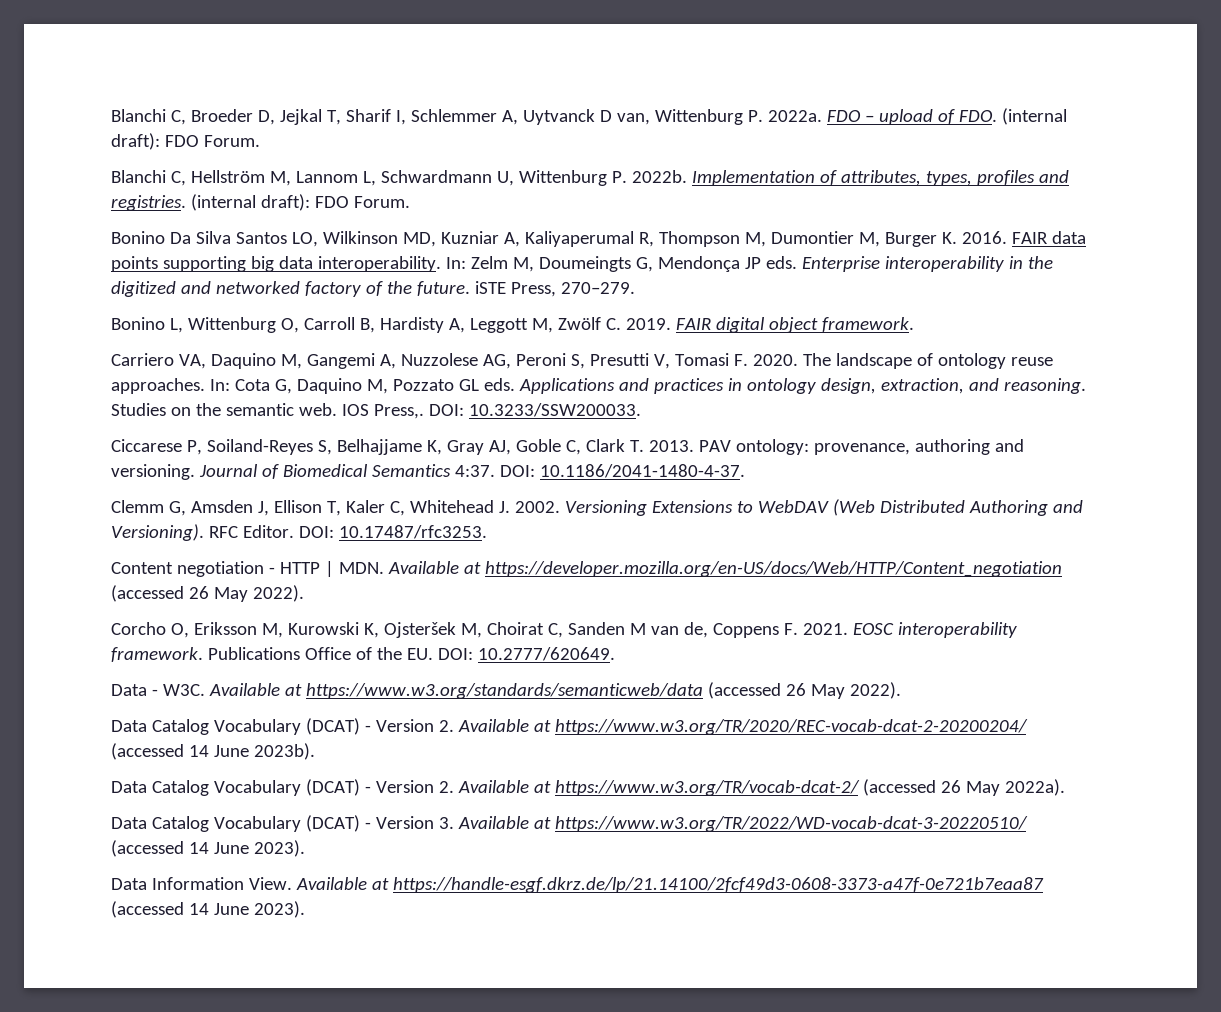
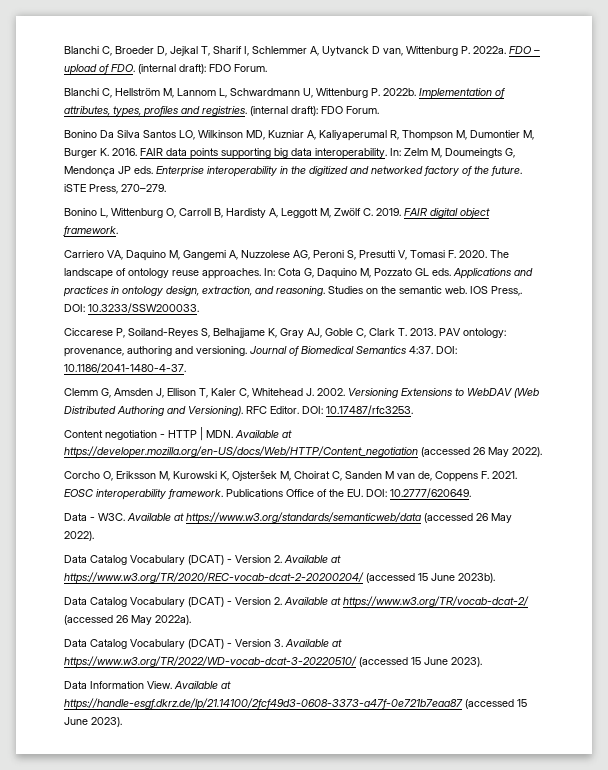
- Data Catalog Vocabulary (DCAT) - Version 2. Available at https://www.w3.org/TR/2020/REC-vocab-dcat-2-20200204/ (accessed 14 June 2023b).
+ Data Catalog Vocabulary (DCAT) - Version 2. Available at https://www.w3.org/TR/2020/REC-vocab-dcat-2-20200204/ (accessed 15 June 2023b).
- Data Catalog Vocabulary (DCAT) - Version 3. Available at https://www.w3.org/TR/2022/WD-vocab-dcat-3-20220510/ (accessed 14 June 2023).
+ Data Catalog Vocabulary (DCAT) - Version 3. Available at https://www.w3.org/TR/2022/WD-vocab-dcat-3-20220510/ (accessed 15 June 2023).
- Available at https://handle-esgf.dkrz.de/lp/21.14100/2fcf49d3-0608-3373-a47f-0e721b7eaa87 (accessed 14 June 2023).
+ Available at https://handle-esgf.dkrz.de/lp/21.14100/2fcf49d3-0608-3373-a47f-0e721b7eaa87 (accessed 15 June 2023).

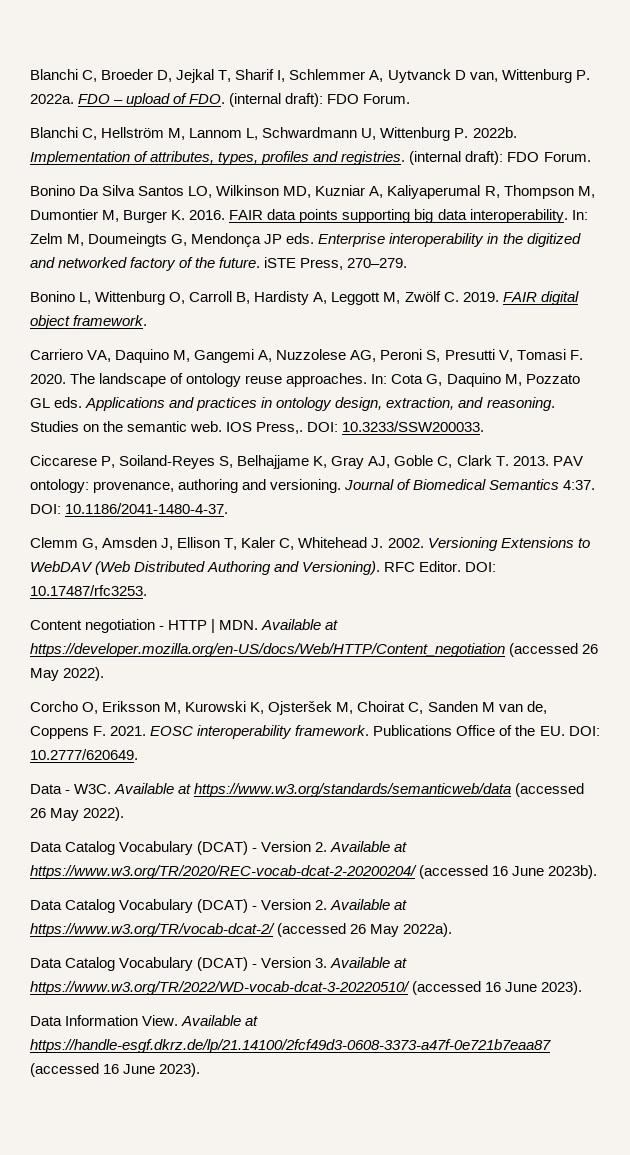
- Data Catalog Vocabulary (DCAT) - Version 2. Available at https://www.w3.org/TR/2020/REC-vocab-dcat-2-20200204/ (accessed 15 June 2023b).
+ Data Catalog Vocabulary (DCAT) - Version 2. Available at https://www.w3.org/TR/2020/REC-vocab-dcat-2-20200204/ (accessed 16 June 2023b).
- Data Catalog Vocabulary (DCAT) - Version 3. Available at https://www.w3.org/TR/2022/WD-vocab-dcat-3-20220510/ (accessed 15 June 2023).
+ Data Catalog Vocabulary (DCAT) - Version 3. Available at https://www.w3.org/TR/2022/WD-vocab-dcat-3-20220510/ (accessed 16 June 2023).
- Available at https://handle-esgf.dkrz.de/lp/21.14100/2fcf49d3-0608-3373-a47f-0e721b7eaa87 (accessed 15 June 2023).
+ Available at https://handle-esgf.dkrz.de/lp/21.14100/2fcf49d3-0608-3373-a47f-0e721b7eaa87 (accessed 16 June 2023).

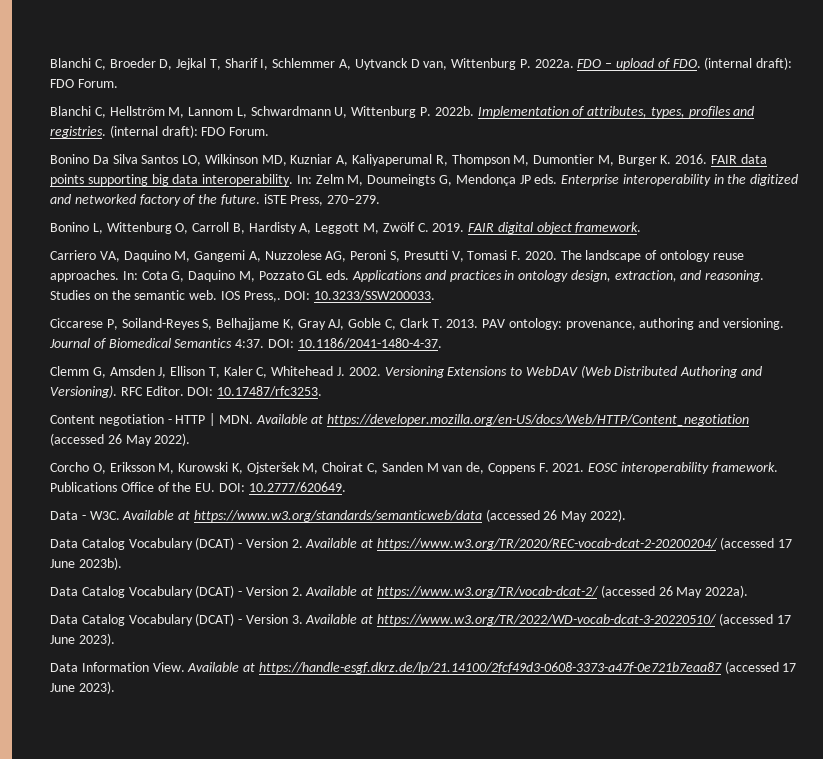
- Data Catalog Vocabulary (DCAT) - Version 2. Available at https://www.w3.org/TR/2020/REC-vocab-dcat-2-20200204/ (accessed 16 June 2023b).
+ Data Catalog Vocabulary (DCAT) - Version 2. Available at https://www.w3.org/TR/2020/REC-vocab-dcat-2-20200204/ (accessed 17 June 2023b).
- Data Catalog Vocabulary (DCAT) - Version 3. Available at https://www.w3.org/TR/2022/WD-vocab-dcat-3-20220510/ (accessed 16 June 2023).
+ Data Catalog Vocabulary (DCAT) - Version 3. Available at https://www.w3.org/TR/2022/WD-vocab-dcat-3-20220510/ (accessed 17 June 2023).
- Available at https://handle-esgf.dkrz.de/lp/21.14100/2fcf49d3-0608-3373-a47f-0e721b7eaa87 (accessed 16 June 2023).
+ Available at https://handle-esgf.dkrz.de/lp/21.14100/2fcf49d3-0608-3373-a47f-0e721b7eaa87 (accessed 17 June 2023).

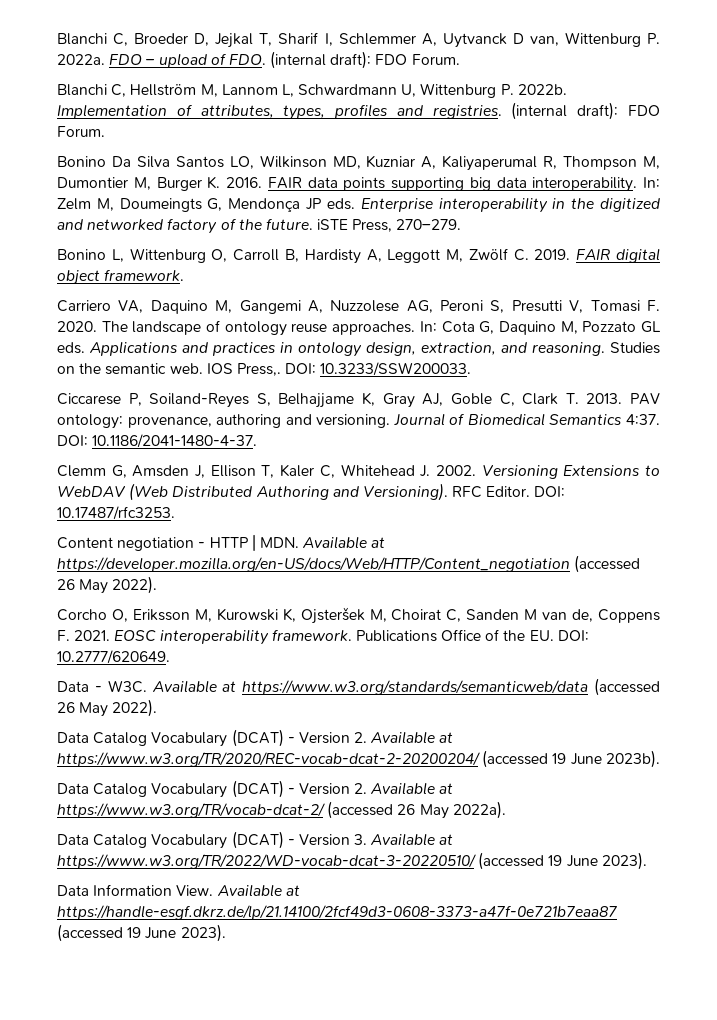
- Data Catalog Vocabulary (DCAT) - Version 2. Available at https://www.w3.org/TR/2020/REC-vocab-dcat-2-20200204/ (accessed 17 June 2023b).
+ Data Catalog Vocabulary (DCAT) - Version 2. Available at https://www.w3.org/TR/2020/REC-vocab-dcat-2-20200204/ (accessed 19 June 2023b).
- Data Catalog Vocabulary (DCAT) - Version 3. Available at https://www.w3.org/TR/2022/WD-vocab-dcat-3-20220510/ (accessed 17 June 2023).
+ Data Catalog Vocabulary (DCAT) - Version 3. Available at https://www.w3.org/TR/2022/WD-vocab-dcat-3-20220510/ (accessed 19 June 2023).
- Available at https://handle-esgf.dkrz.de/lp/21.14100/2fcf49d3-0608-3373-a47f-0e721b7eaa87 (accessed 17 June 2023).
+ Available at https://handle-esgf.dkrz.de/lp/21.14100/2fcf49d3-0608-3373-a47f-0e721b7eaa87 (accessed 19 June 2023).

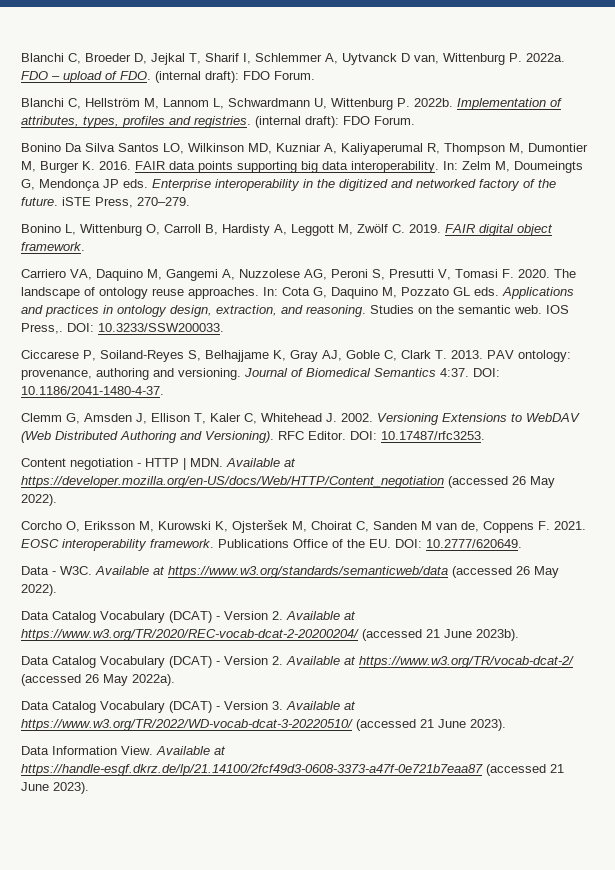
- Data Catalog Vocabulary (DCAT) - Version 2. Available at https://www.w3.org/TR/2020/REC-vocab-dcat-2-20200204/ (accessed 19 June 2023b).
+ Data Catalog Vocabulary (DCAT) - Version 2. Available at https://www.w3.org/TR/2020/REC-vocab-dcat-2-20200204/ (accessed 21 June 2023b).
- Data Catalog Vocabulary (DCAT) - Version 3. Available at https://www.w3.org/TR/2022/WD-vocab-dcat-3-20220510/ (accessed 19 June 2023).
+ Data Catalog Vocabulary (DCAT) - Version 3. Available at https://www.w3.org/TR/2022/WD-vocab-dcat-3-20220510/ (accessed 21 June 2023).
- Available at https://handle-esgf.dkrz.de/lp/21.14100/2fcf49d3-0608-3373-a47f-0e721b7eaa87 (accessed 19 June 2023).
+ Available at https://handle-esgf.dkrz.de/lp/21.14100/2fcf49d3-0608-3373-a47f-0e721b7eaa87 (accessed 21 June 2023).

